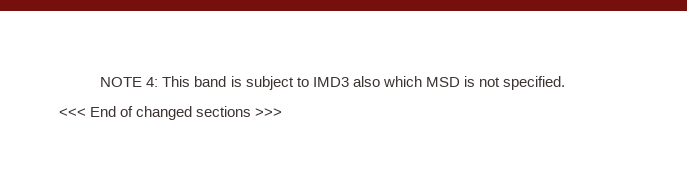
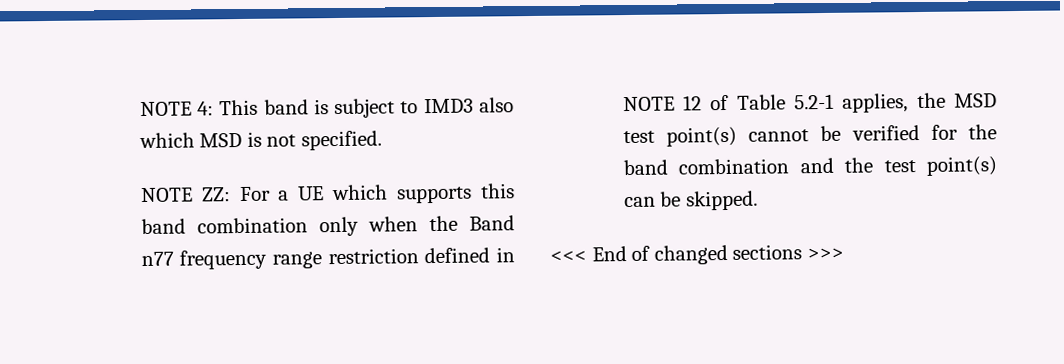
+ NOTE ZZ: For a UE which supports this band combination only when the Band n77 frequency range restriction defined in NOTE 12 of Table 5.2-1 applies, the MSD test point(s) cannot be verified for the band combination and the test point(s) can be skipped.

